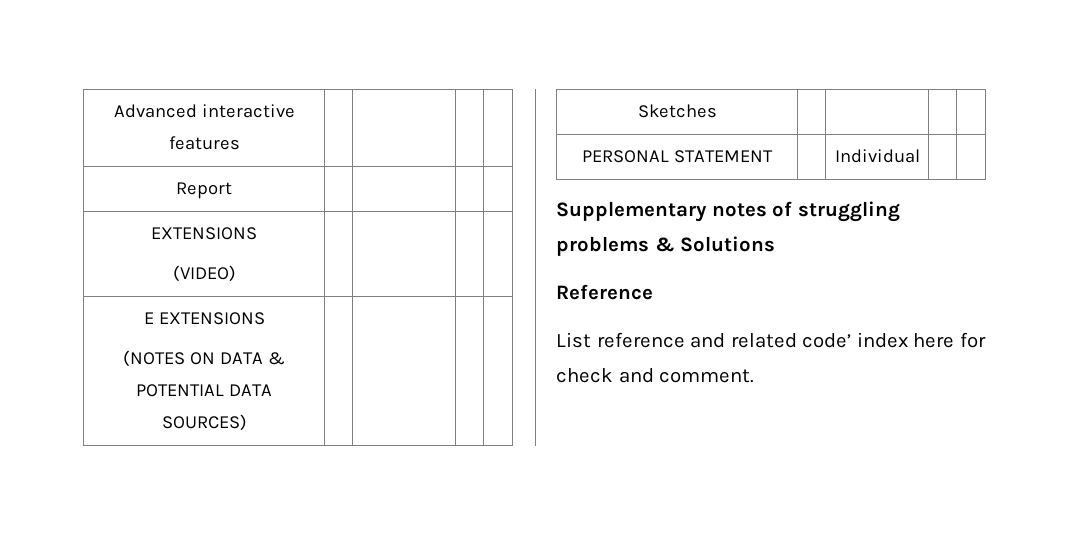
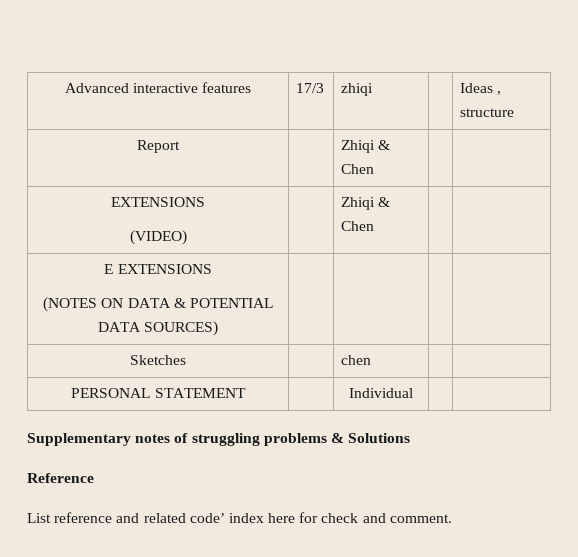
- Advanced interactive features | | | |
- Report | | | |
+ Advanced interactive features | 17/3 | zhiqi | | Ideas , structure
+ Report | | Zhiqi & Chen | |
  EXTENSIONS
- (VIDEO) | | | |
+ (VIDEO) | | Zhiqi & Chen | |
- Sketches | | | |
+ Sketches | | chen | |

